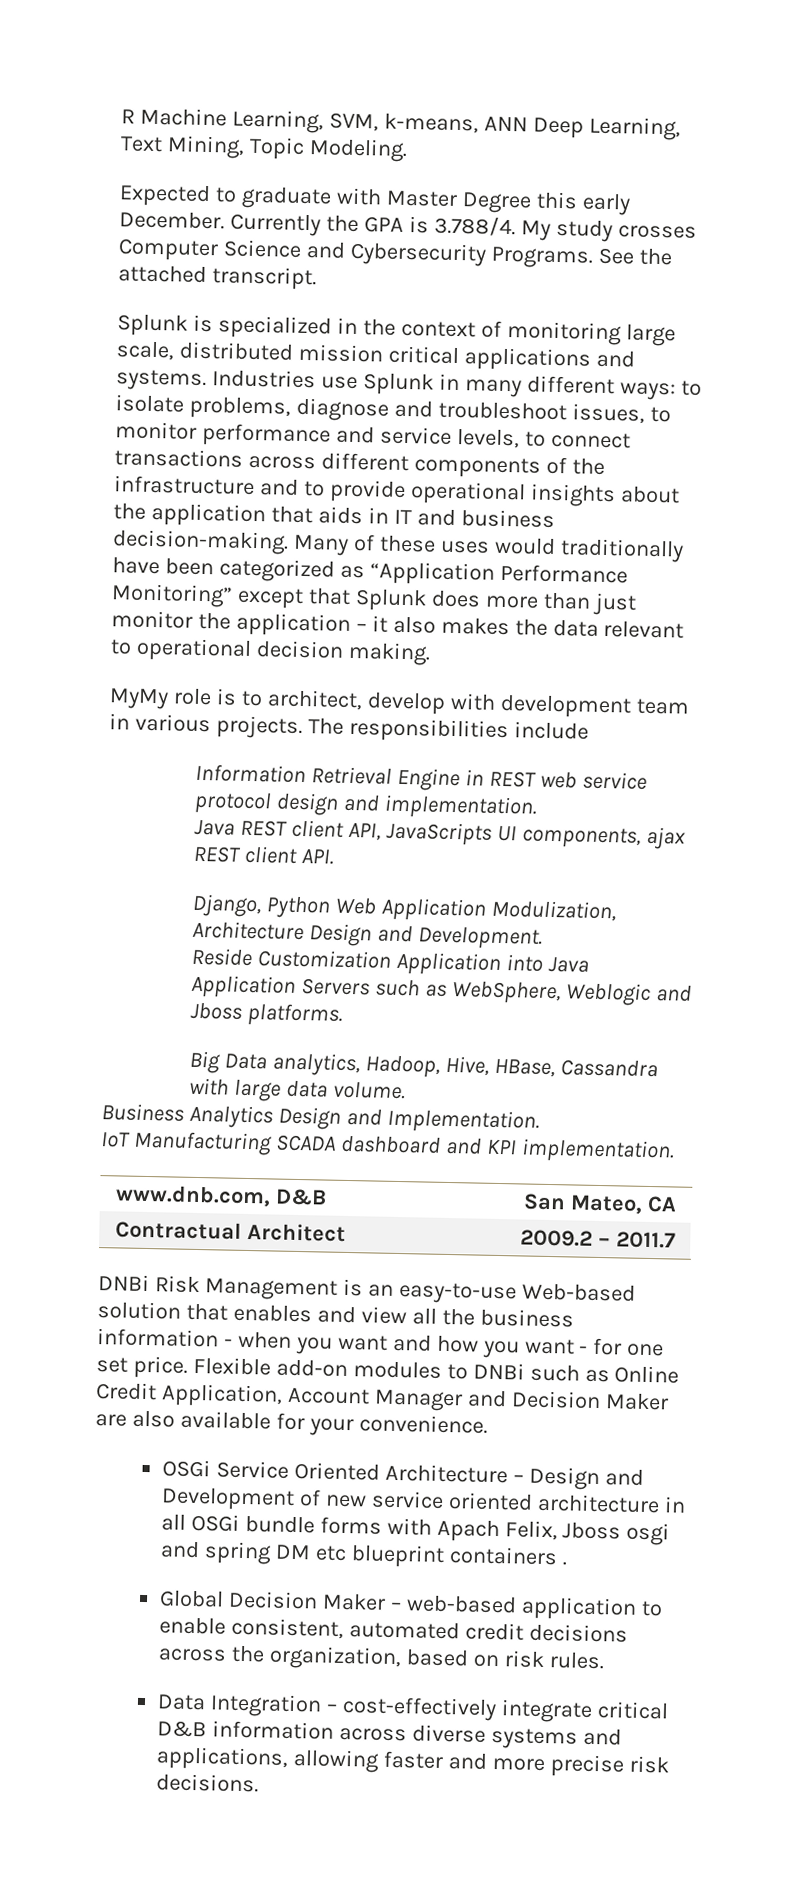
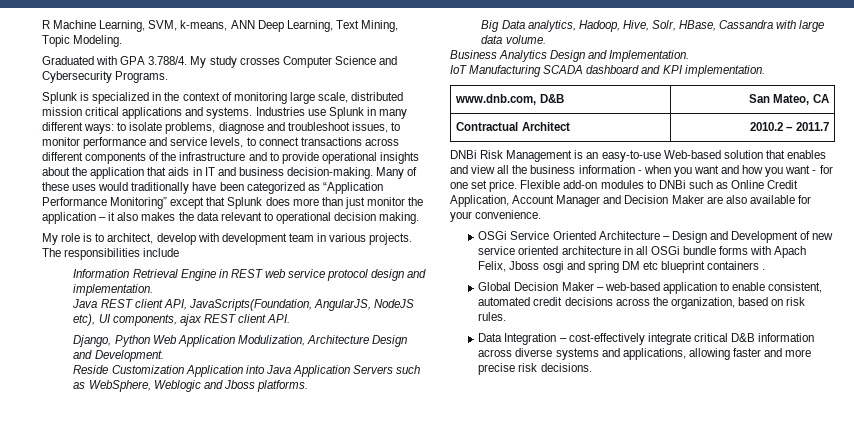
- Expected to graduate with Master Degree this early December. Currently the GPA is 3.788/4. My study crosses Computer Science and Cybersecurity Programs. See the attached transcript.
+ Graduated with GPA 3.788/4. My study crosses Computer Science and Cybersecurity Programs.
- MyMy role is to architect, develop with development team in various projects.
+ My role is to architect, develop with development team in various projects.
- Java REST client API, JavaScripts UI components, ajax REST client API.
+ Java REST client API, JavaScripts(Foundation, AngularJS, NodeJS etc), UI components, ajax REST client API.
- Big Data analytics, Hadoop, Hive, HBase, Cassandra with large data volume.
+ Big Data analytics, Hadoop, Hive, Solr, HBase, Cassandra with large data volume.
- Contractual Architect | 2009.2 – 2011.7
+ Contractual Architect | 2010.2 – 2011.7

